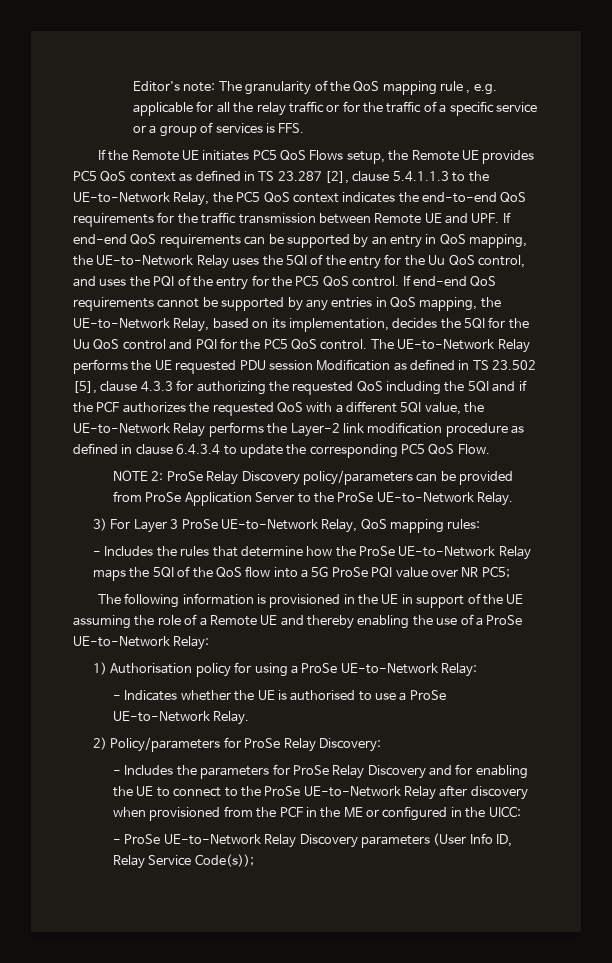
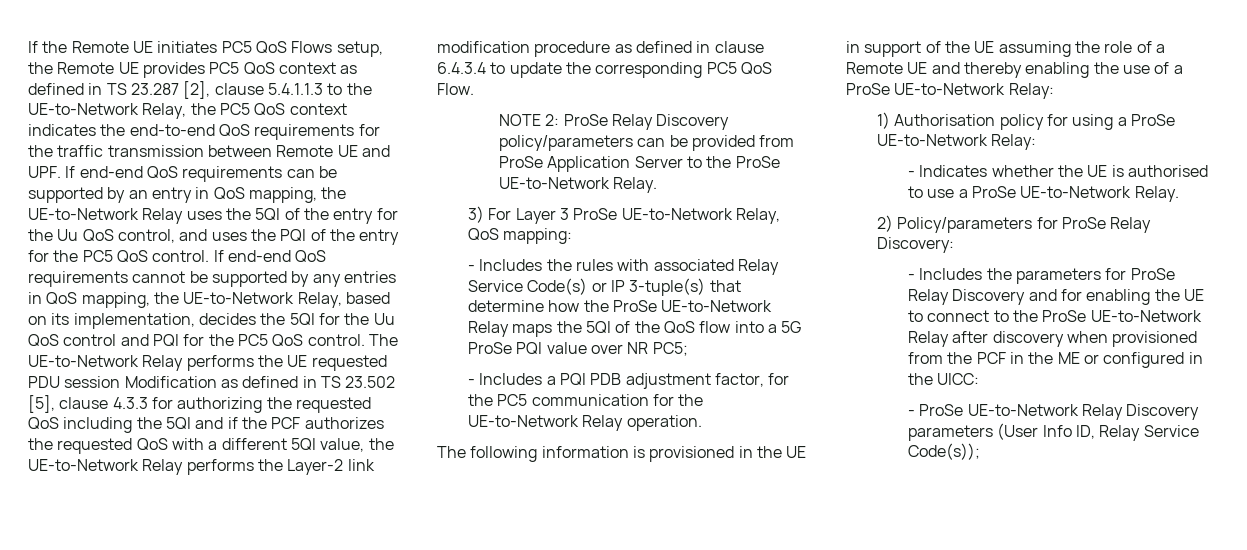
- Editor's note: The granularity of the QoS mapping rule , e.g. applicable for all the relay traffic or for the traffic of a specific service or a group of services is FFS.
- 3) For Layer 3 ProSe UE-to-Network Relay, QoS mapping rules:
+ 3) For Layer 3 ProSe UE-to-Network Relay, QoS mapping:
- - Includes the rules that determine how the ProSe UE-to-Network Relay maps the 5QI of the QoS flow into a 5G ProSe PQI value over NR PC5;
+ - Includes the rules with associated Relay Service Code(s) or IP 3-tuple(s) that determine how the ProSe UE-to-Network Relay maps the 5QI of the QoS flow into a 5G ProSe PQI value over NR PC5;
+ - Includes a PQI PDB adjustment factor, for the PC5 communication for the UE-to-Network Relay operation.

